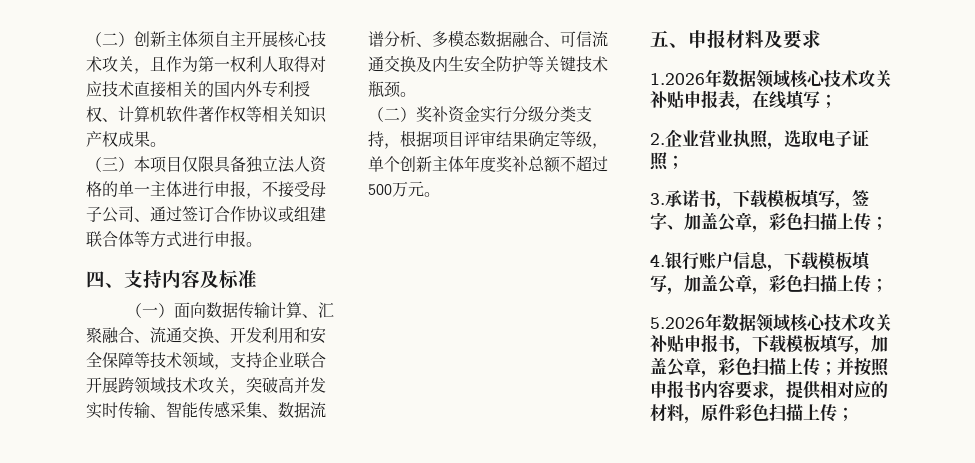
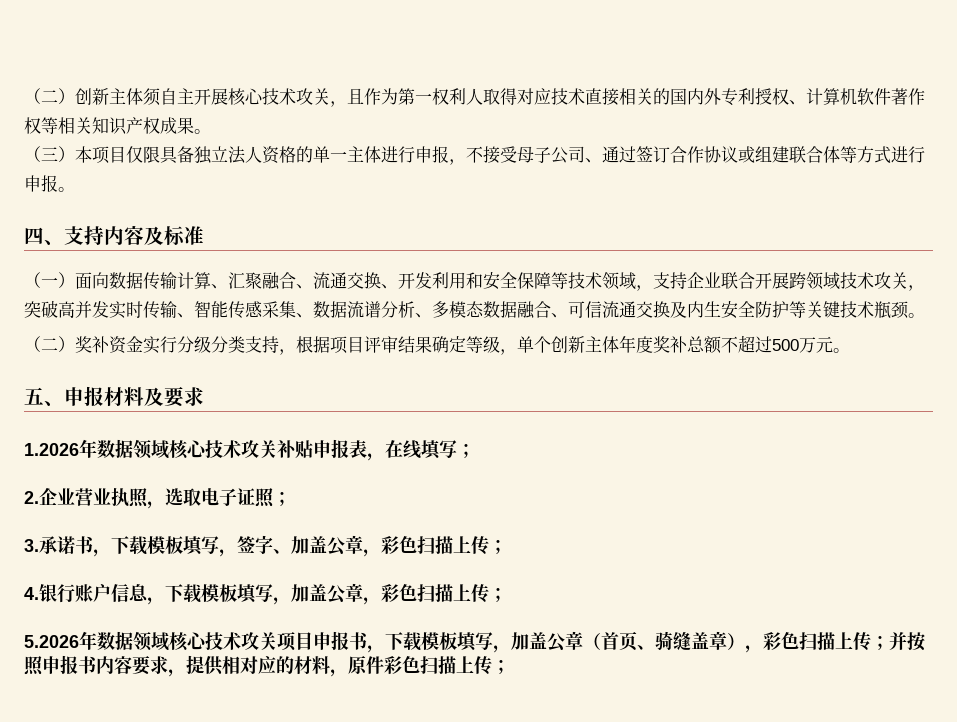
- 5.2026年数据领域核心技术攻关补贴申报书，下载模板填写，加盖公章，彩色扫描上传；并按照申报书内容要求，提供相对应的材料，原件彩色扫描上传；
+ 5.2026年数据领域核心技术攻关项目申报书，下载模板填写，加盖公章（首页、骑缝盖章），彩色扫描上传；并按照申报书内容要求，提供相对应的材料，原件彩色扫描上传；

